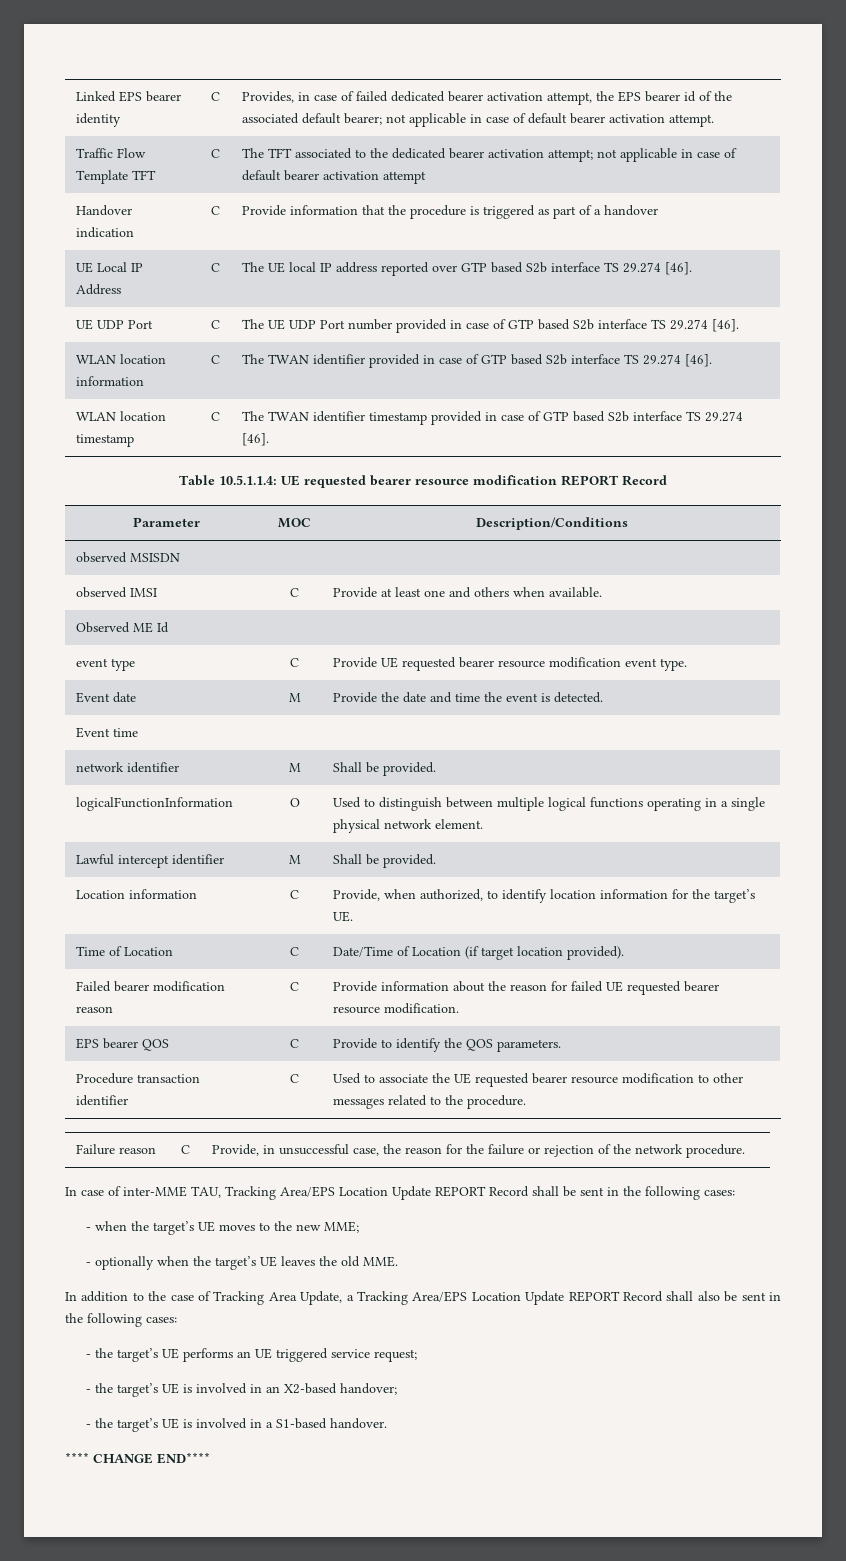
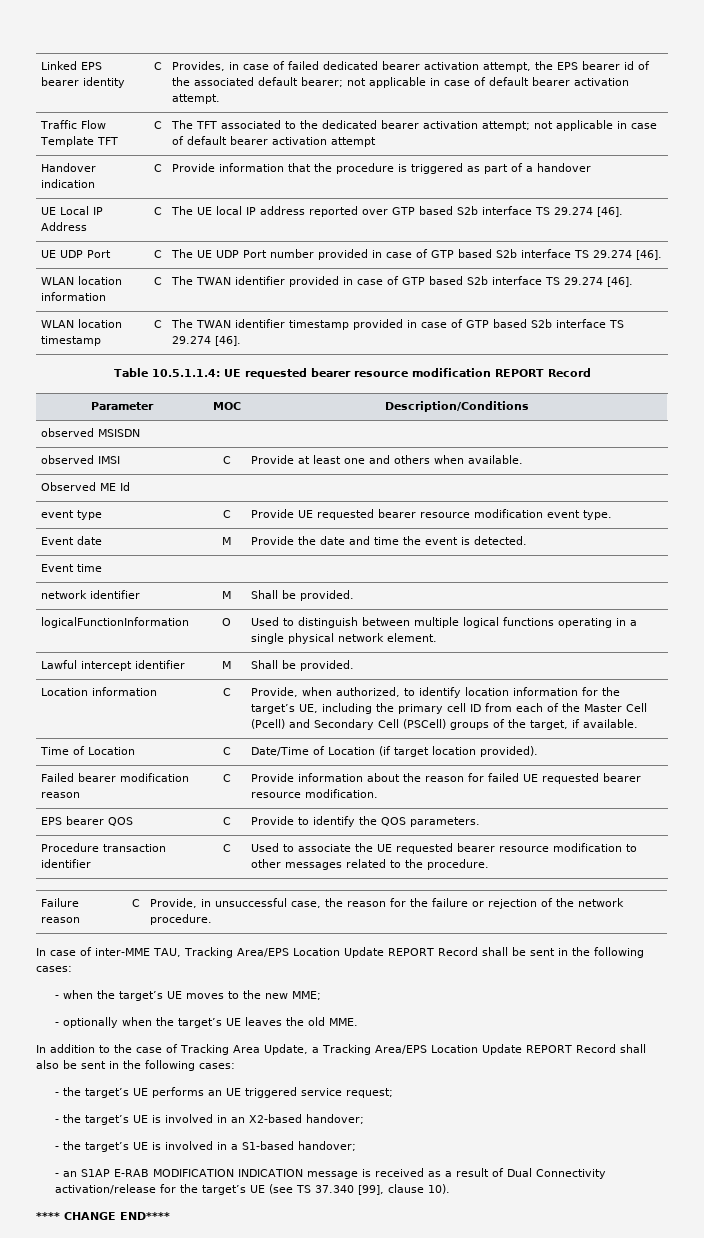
- Location information | C | Provide, when authorized, to identify location information for the target’s UE.
+ Location information | C | Provide, when authorized, to identify location information for the target’s UE, including the primary cell ID from each of the Master Cell (Pcell) and Secondary Cell (PSCell) groups of the target, if available.
- - the target’s UE is involved in a S1-based handover.
+ - the target’s UE is involved in a S1-based handover;
+ - an S1AP E-RAB MODIFICATION INDICATION message is received as a result of Dual Connectivity activation/release for the target’s UE (see TS 37.340 [99], clause 10).

